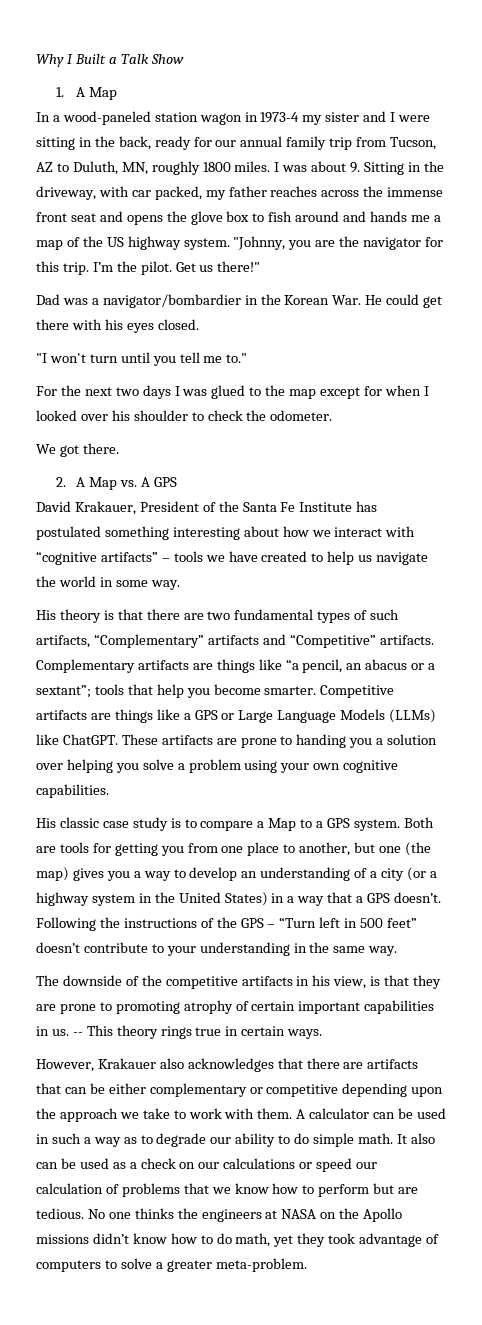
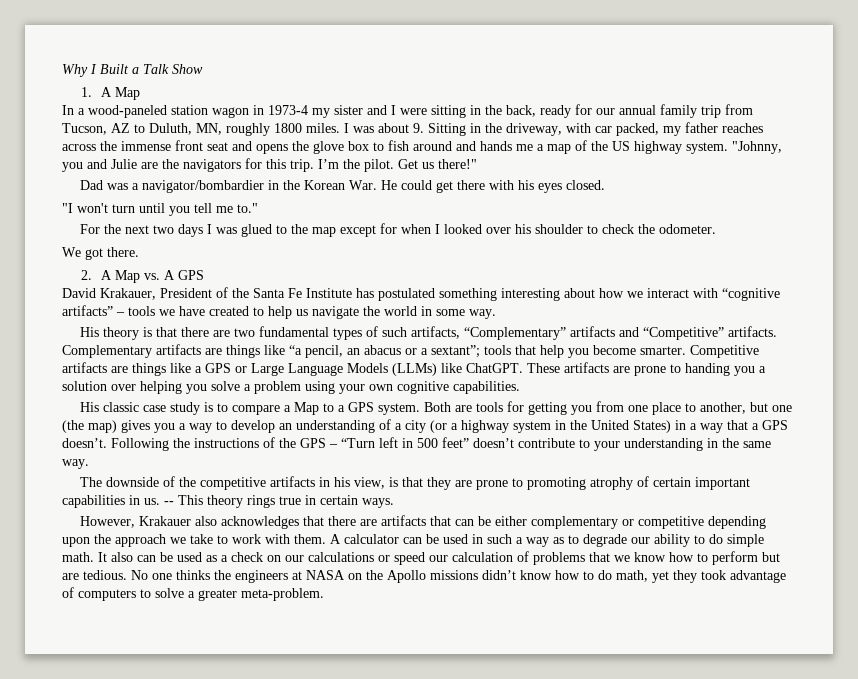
- "Johnny, you are the navigator for this trip.
+ "Johnny, you and Julie are the navigators for this trip.

